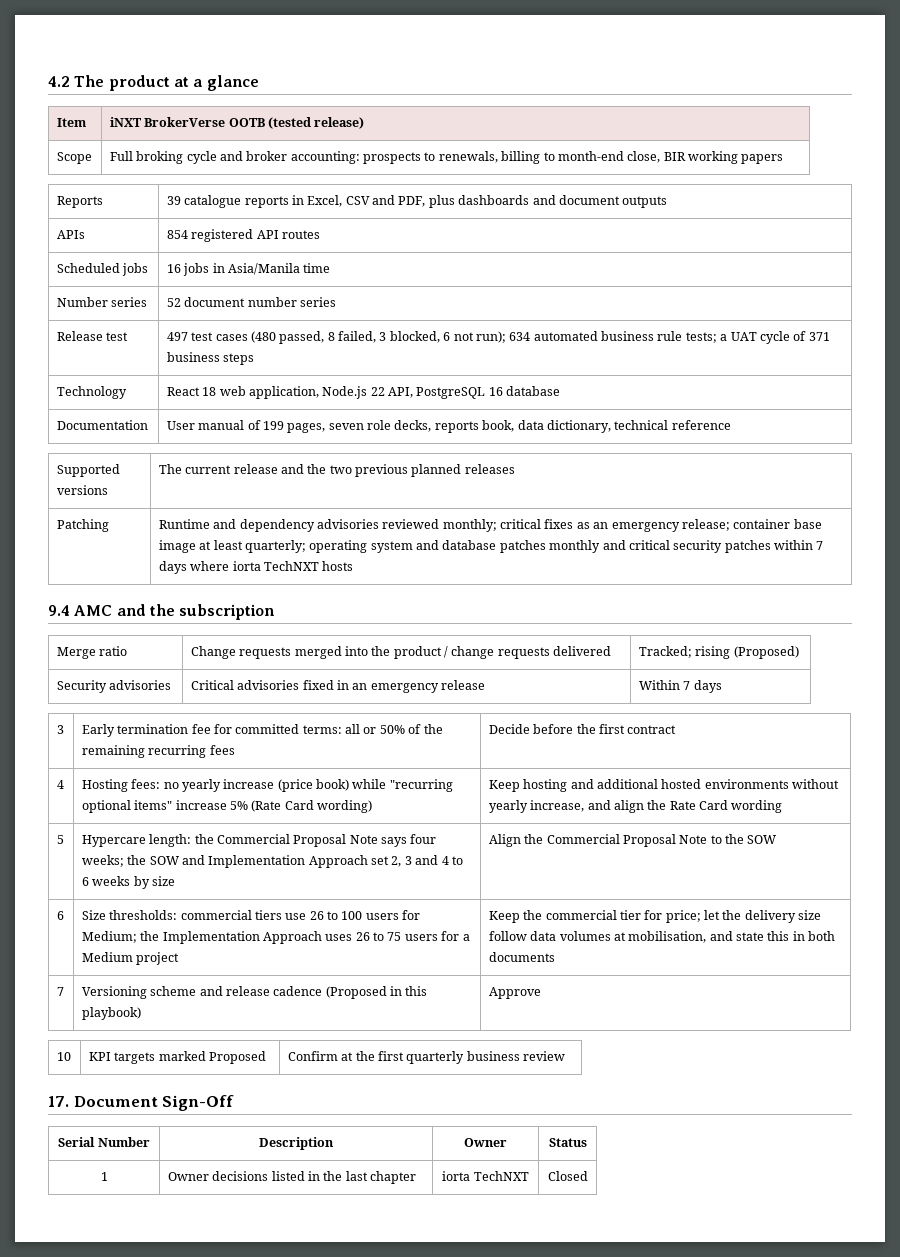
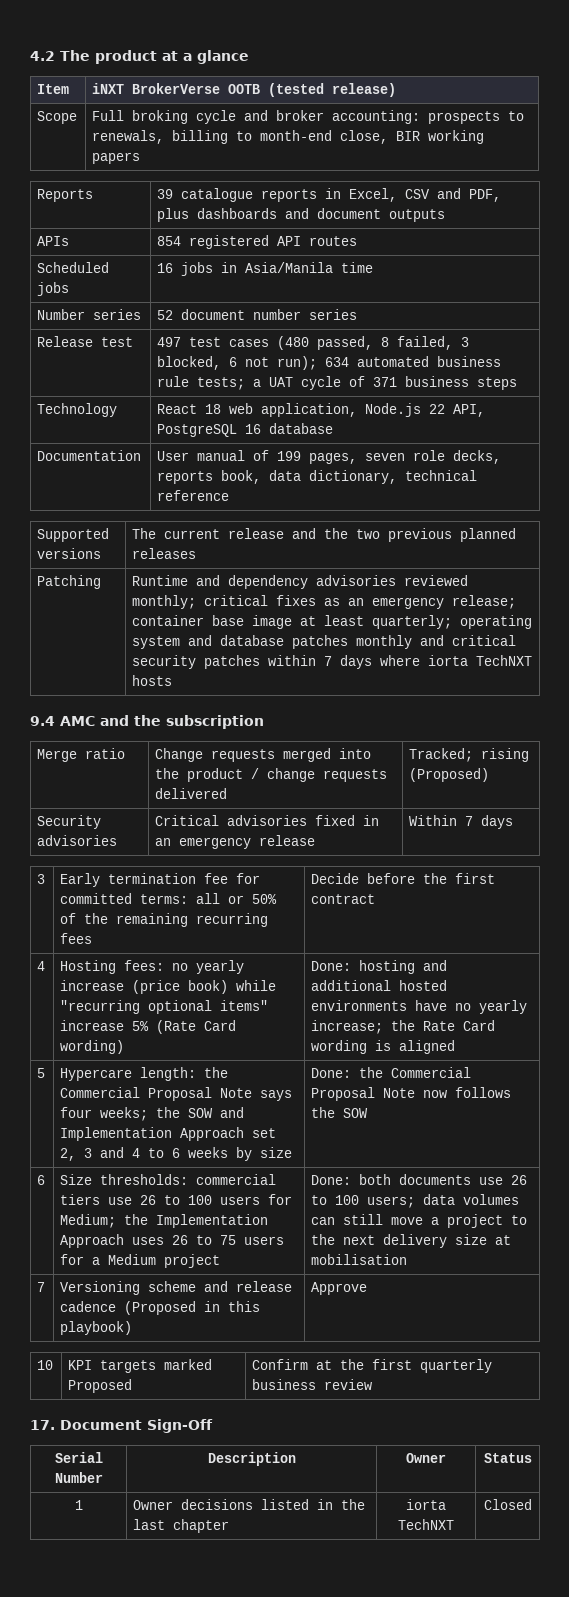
- 4 | Hosting fees: no yearly increase (price book) while "recurring optional items" increase 5% (Rate Card wording) | Keep hosting and additional hosted environments without yearly increase, and align the Rate Card wording
+ 4 | Hosting fees: no yearly increase (price book) while "recurring optional items" increase 5% (Rate Card wording) | Done: hosting and additional hosted environments have no yearly increase; the Rate Card wording is aligned
- 5 | Hypercare length: the Commercial Proposal Note says four weeks; the SOW and Implementation Approach set 2, 3 and 4 to 6 weeks by size | Align the Commercial Proposal Note to the SOW
+ 5 | Hypercare length: the Commercial Proposal Note says four weeks; the SOW and Implementation Approach set 2, 3 and 4 to 6 weeks by size | Done: the Commercial Proposal Note now follows the SOW
- Keep the commercial tier for price; let the delivery size follow data volumes at mobilisation, and state this in both documents
+ Done: both documents use 26 to 100 users; data volumes can still move a project to the next delivery size at mobilisation

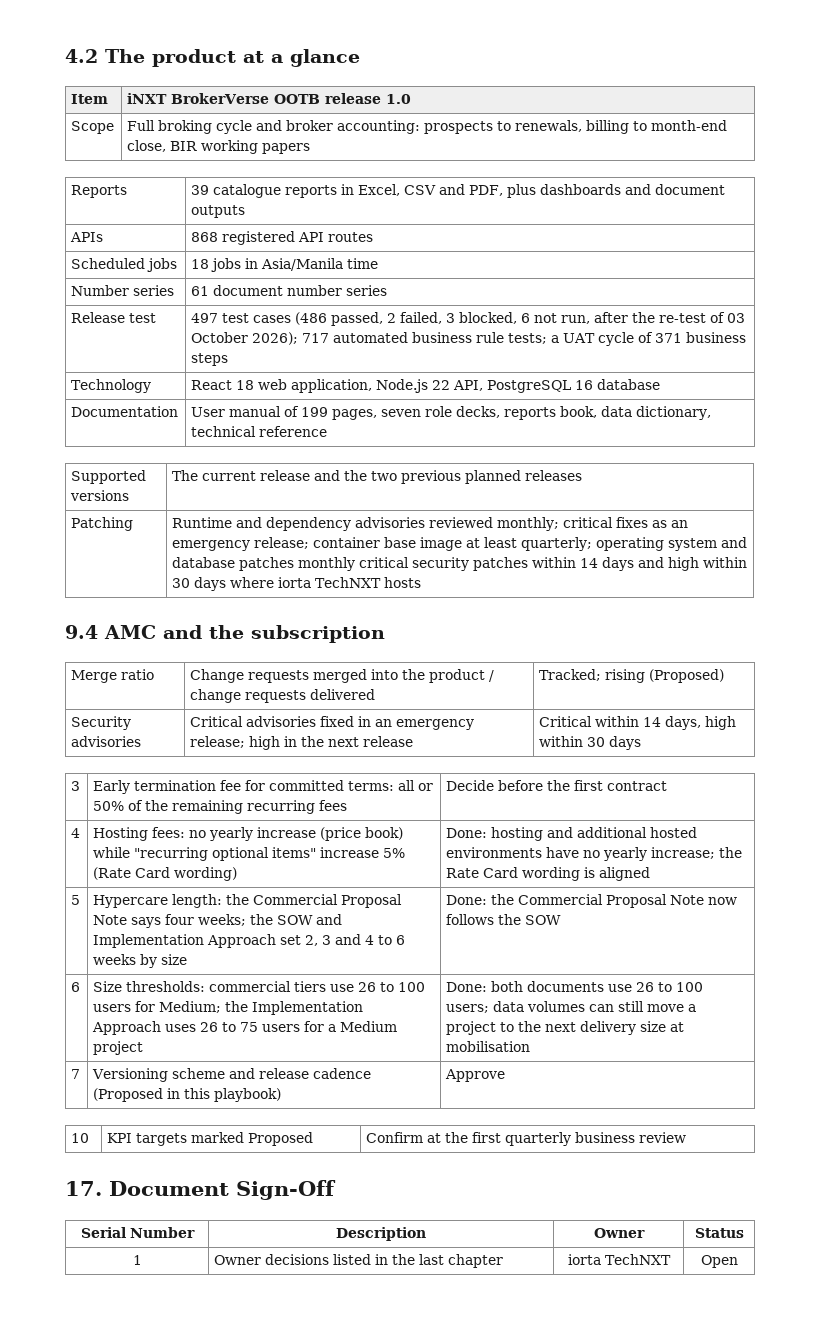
- Item | iNXT BrokerVerse OOTB (tested release)
+ Item | iNXT BrokerVerse OOTB release 1.0
- APIs | 854 registered API routes
+ APIs | 868 registered API routes
- Scheduled jobs | 16 jobs in Asia/Manila time
+ Scheduled jobs | 18 jobs in Asia/Manila time
- Number series | 52 document number series
+ Number series | 61 document number series
- Release test | 497 test cases (480 passed, 8 failed, 3 blocked, 6 not run); 634 automated business rule tests; a UAT cycle of 371 business steps
+ Release test | 497 test cases (486 passed, 2 failed, 3 blocked, 6 not run, after the re-test of 03 October 2026); 717 automated business rule tests; a UAT cycle of 371 business steps
- Patching | Runtime and dependency advisories reviewed monthly; critical fixes as an emergency release; container base image at least quarterly; operating system and database patches monthly and critical security patches within 7 days where iorta TechNXT hosts
+ Patching | Runtime and dependency advisories reviewed monthly; critical fixes as an emergency release; container base image at least quarterly; operating system and database patches monthly critical security patches within 14 days and high within 30 days where iorta TechNXT hosts
- Security advisories | Critical advisories fixed in an emergency release | Within 7 days
+ Security advisories | Critical advisories fixed in an emergency release; high in the next release | Critical within 14 days, high within 30 days
- 1 | Owner decisions listed in the last chapter | iorta TechNXT | Closed
+ 1 | Owner decisions listed in the last chapter | iorta TechNXT | Open

